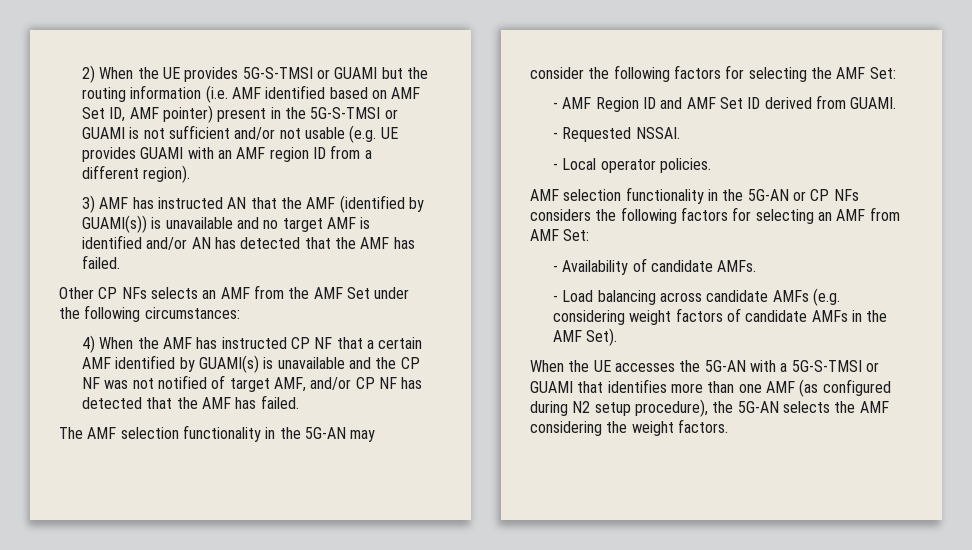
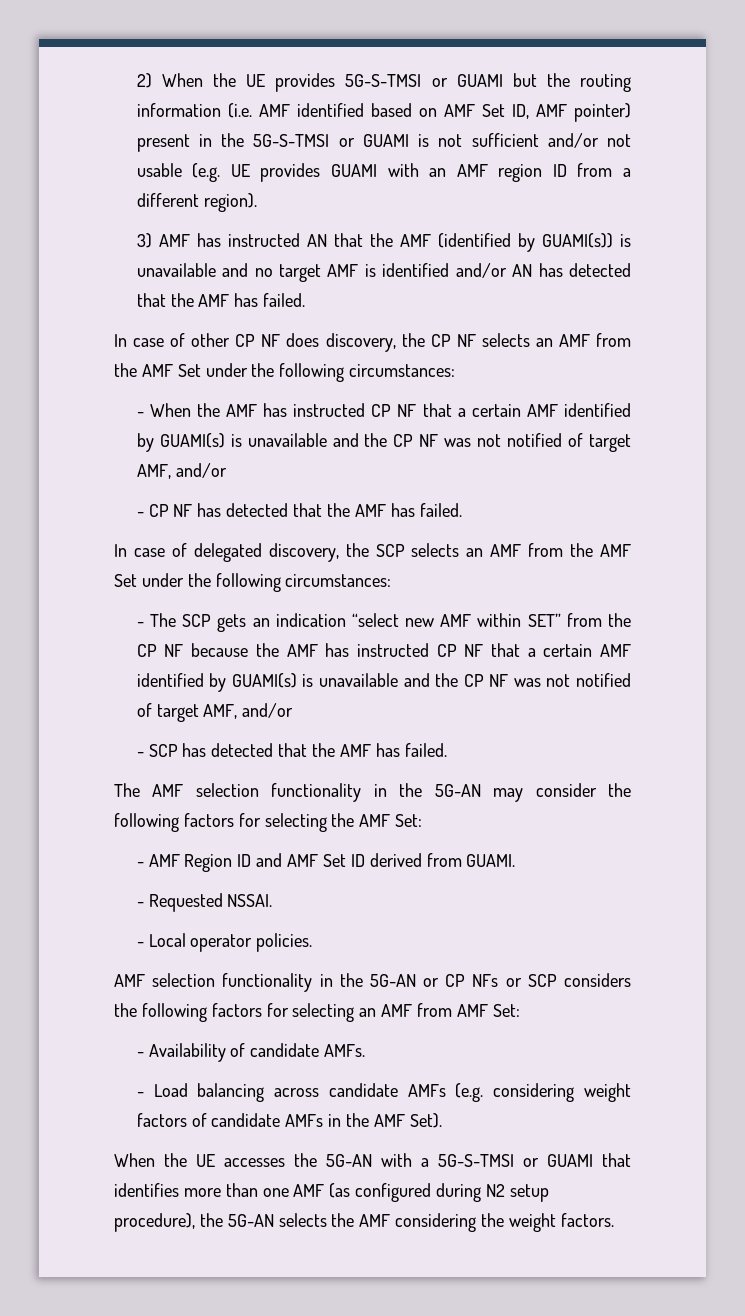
- Other CP NFs selects an AMF from the AMF Set under the following circumstances:
+ In case of other CP NF does discovery, the CP NF selects an AMF from the AMF Set under the following circumstances:
- 4) When the AMF has instructed CP NF that a certain AMF identified by GUAMI(s) is unavailable and the CP NF was not notified of target AMF, and/or CP NF has detected that the AMF has failed.
+ - When the AMF has instructed CP NF that a certain AMF identified by GUAMI(s) is unavailable and the CP NF was not notified of target AMF, and/or
+ - CP NF has detected that the AMF has failed.
+ In case of delegated discovery, the SCP selects an AMF from the AMF Set under the following circumstances:
+ - The SCP gets an indication “select new AMF within SET” from the CP NF because the AMF has instructed CP NF that a certain AMF identified by GUAMI(s) is unavailable and the CP NF was not notified of target AMF, and/or
+ - SCP has detected that the AMF has failed.
- AMF selection functionality in the 5G-AN or CP NFs considers the following factors for selecting an AMF from AMF Set:
+ AMF selection functionality in the 5G-AN or CP NFs or SCP considers the following factors for selecting an AMF from AMF Set:

